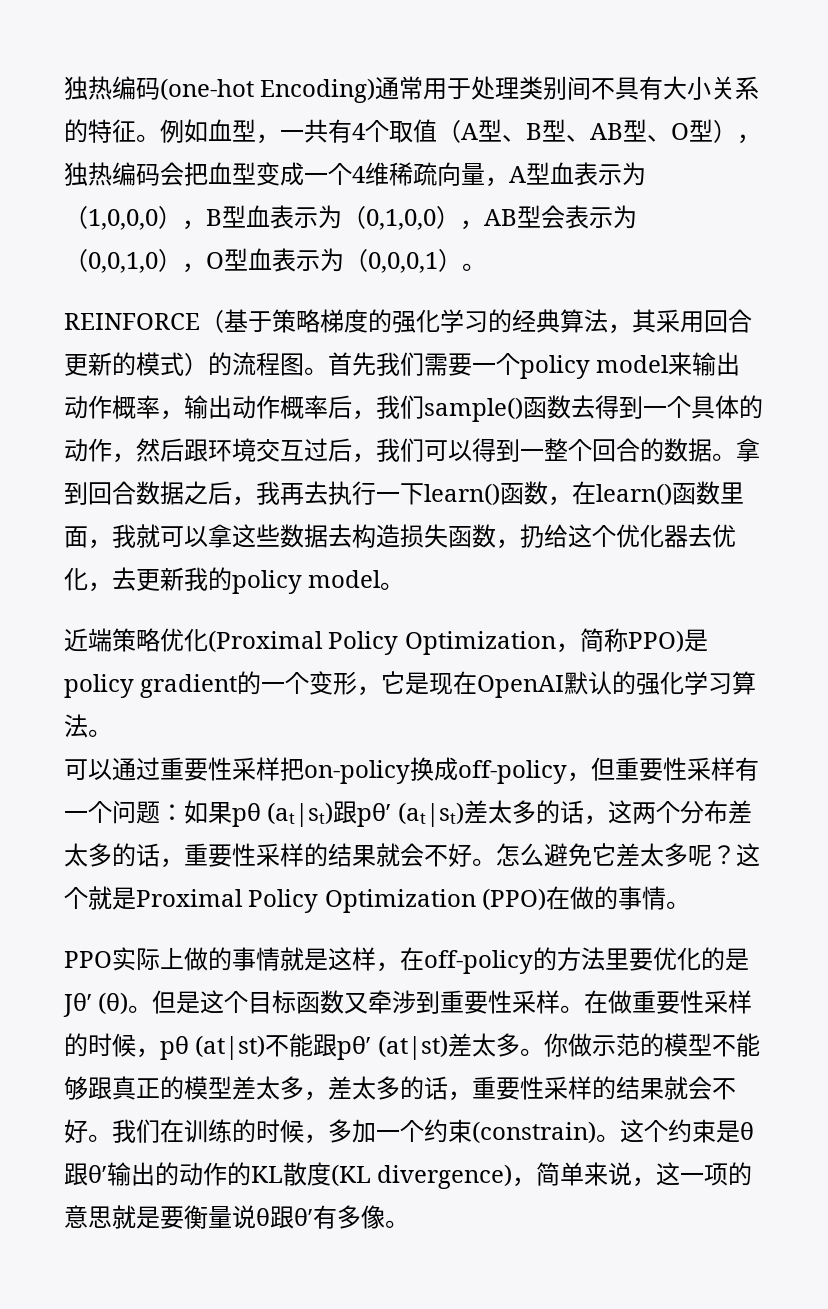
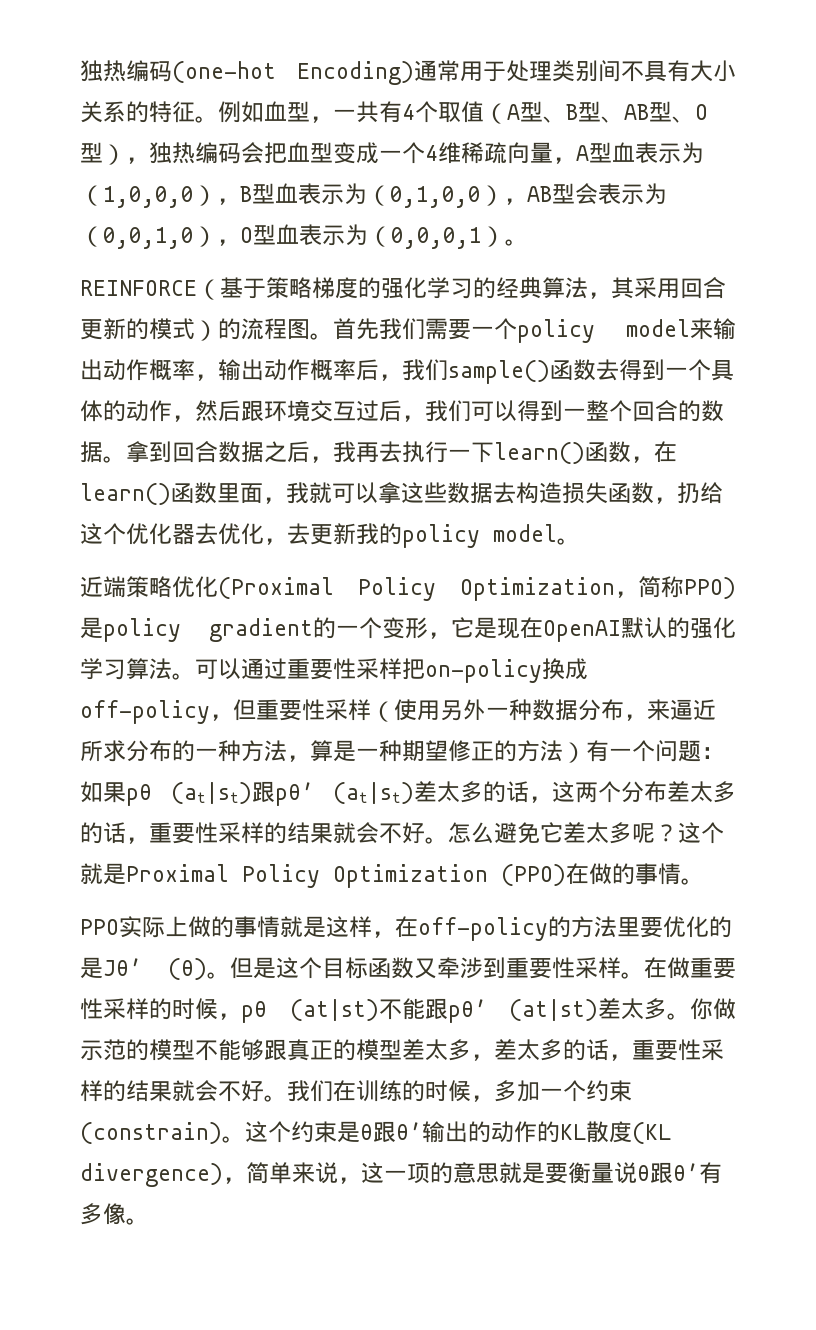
- 近端策略优化(Proximal Policy Optimization，简称PPO)是policy gradient的一个变形，它是现在OpenAI默认的强化学习算法。
- 可以通过重要性采样把on-policy换成off-policy，但重要性采样有一个问题：如果pθ (at|st)跟pθ′ (at|st)差太多的话，这两个分布差太多的话，重要性采样的结果就会不好。
+ 近端策略优化(Proximal Policy Optimization，简称PPO)是policy gradient的一个变形，它是现在OpenAI默认的强化学习算法。可以通过重要性采样把on-policy换成off-policy，但重要性采样（使用另外一种数据分布，来逼近所求分布的一种方法，算是一种期望修正的方法）有一个问题：如果pθ (at|st)跟pθ′ (at|st)差太多的话，这两个分布差太多的话，重要性采样的结果就会不好。

